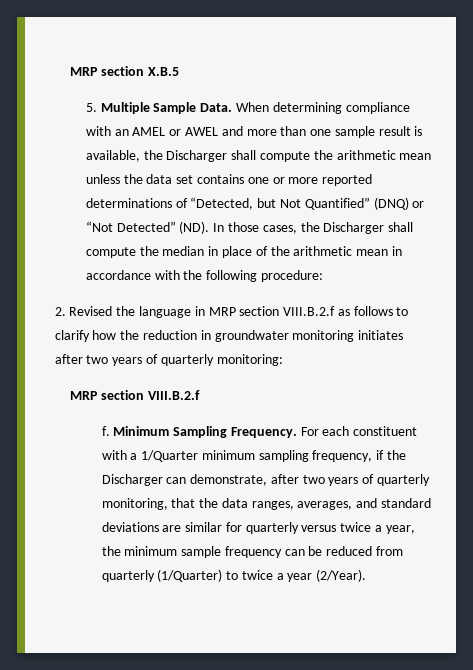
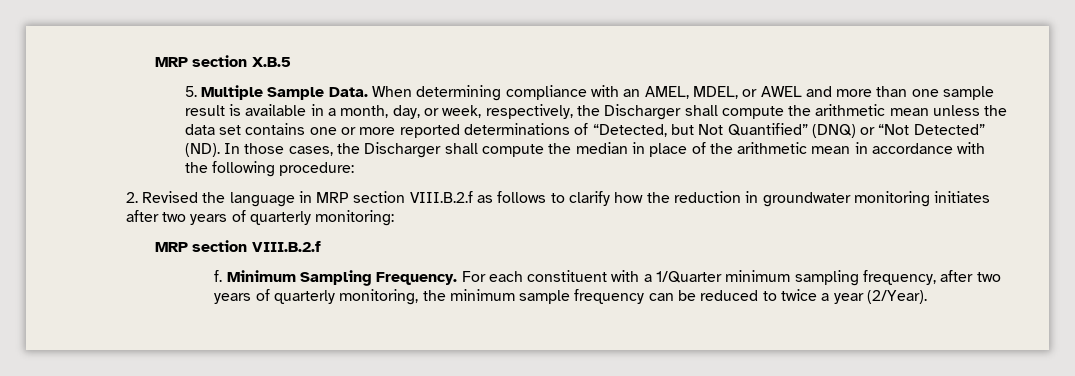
- When determining compliance with an AMEL or AWEL and more than one sample result is available, the Discharger shall compute the arithmetic mean unless the data set contains one or more reported determinations of “Detected, but Not Quantified” (DNQ) or “Not Detected” (ND). In those cases, the Discharger shall compute the median in place of the arithmetic mean in accordance with the following procedure:
+ When determining compliance with an AMEL, MDEL, or AWEL and more than one sample result is available in a month, day, or week, respectively, the Discharger shall compute the arithmetic mean unless the data set contains one or more reported determinations of “Detected, but Not Quantified” (DNQ) or “Not Detected” (ND). In those cases, the Discharger shall compute the median in place of the arithmetic mean in accordance with the following procedure:
- For each constituent with a 1/Quarter minimum sampling frequency, if the Discharger can demonstrate, after two years of quarterly monitoring, that the data ranges, averages, and standard deviations are similar for quarterly versus twice a year, the minimum sample frequency can be reduced from quarterly (1/Quarter) to twice a year (2/Year).
+ For each constituent with a 1/Quarter minimum sampling frequency, after two years of quarterly monitoring, the minimum sample frequency can be reduced to twice a year (2/Year).

